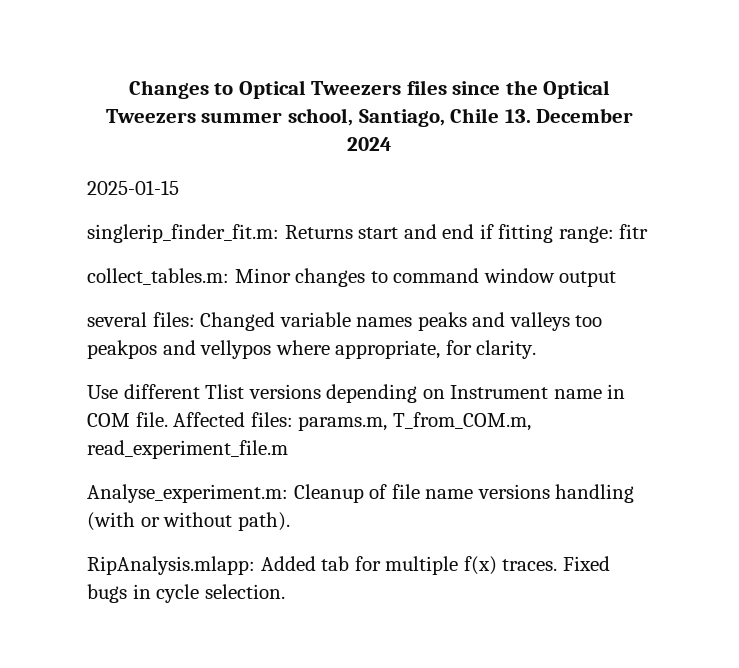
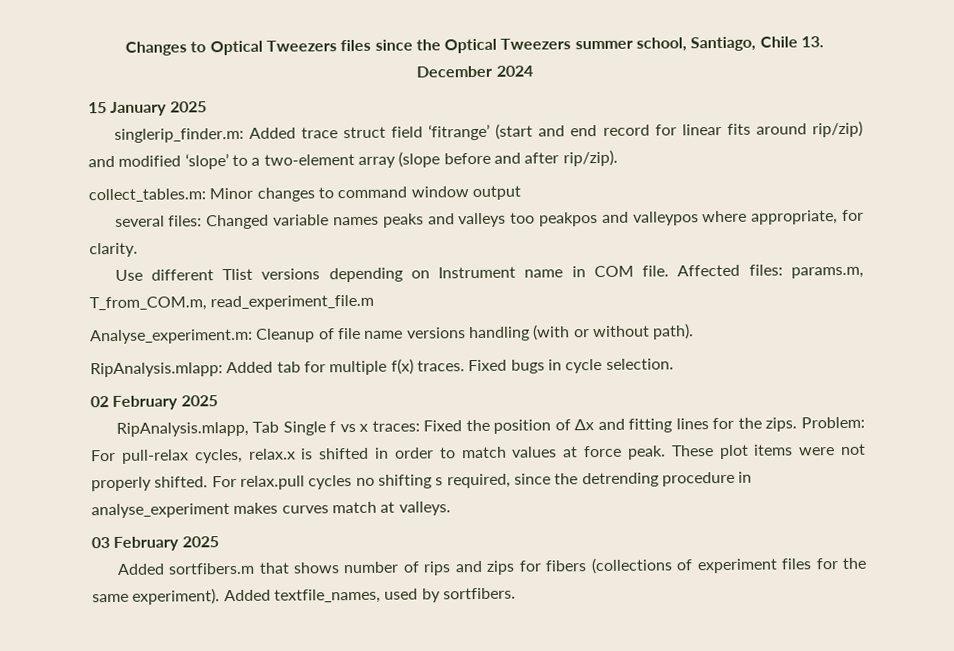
- 2025-01-15
- singlerip_finder_fit.m: Returns start and end if fitting range: fitr
+ 15 January 2025
+ singlerip_finder.m: Added trace struct field ‘fitrange’ (start and end record for linear fits around rip/zip) and modified ‘slope’ to a two-element array (slope before and after rip/zip).
- several files: Changed variable names peaks and valleys too peakpos and vellypos where appropriate, for clarity.
+ several files: Changed variable names peaks and valleys too peakpos and valleypos where appropriate, for clarity.
+ 02 February 2025
+ RipAnalysis.mlapp, Tab Single f vs x traces: Fixed the position of Δx and fitting lines for the zips. Problem: For pull-relax cycles, relax.x is shifted in order to match values at force peak. These plot items were not properly shifted. For relax.pull cycles no shifting s required, since the detrending procedure in analyse_experiment makes curves match at valleys.
+ 03 February 2025
+ Added sortfibers.m that shows number of rips and zips for fibers (collections of experiment files for the same experiment). Added textfile_names, used by sortfibers.

